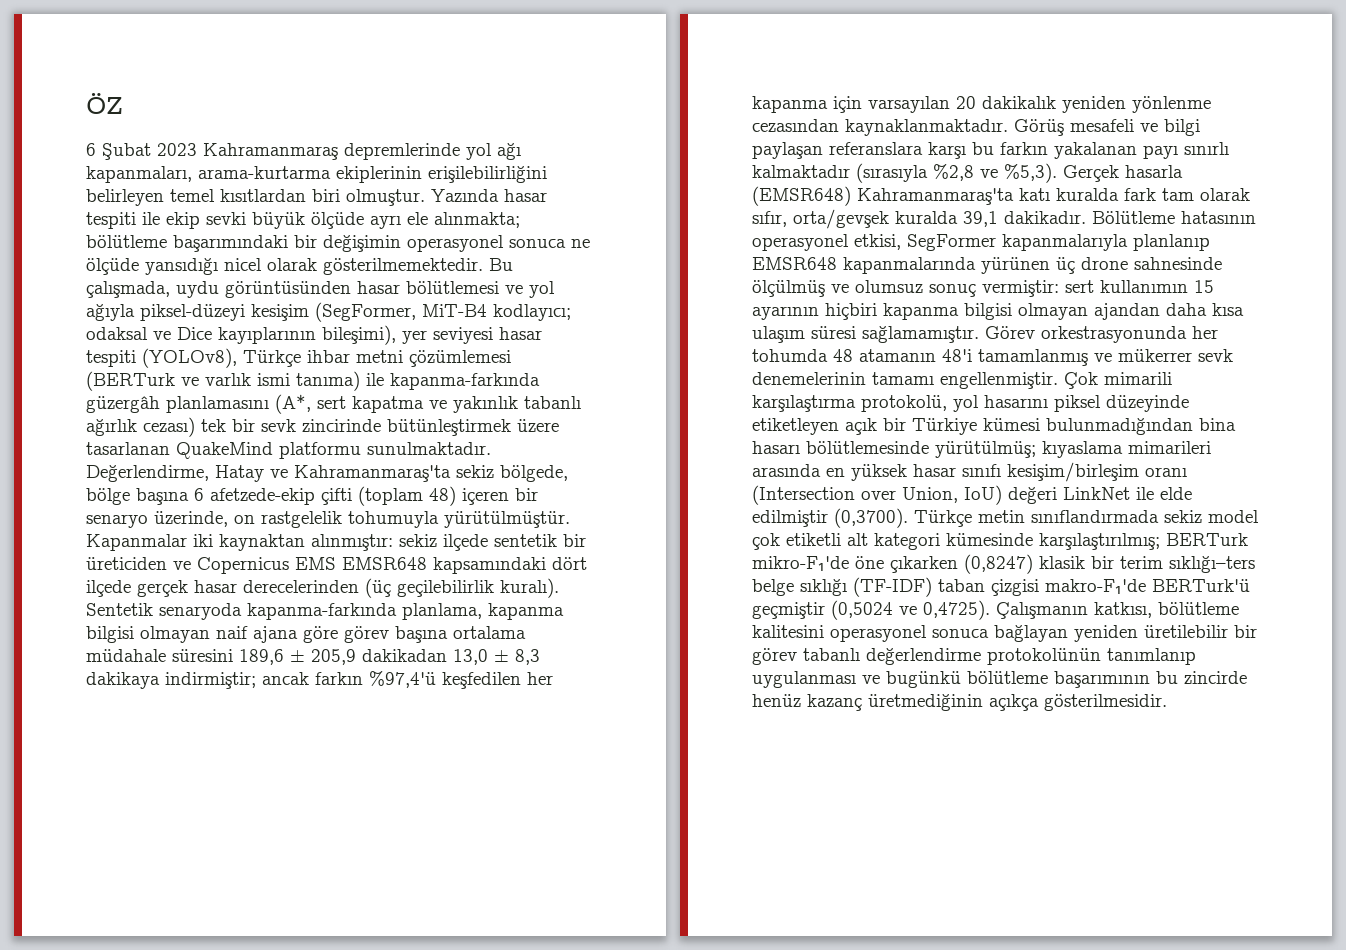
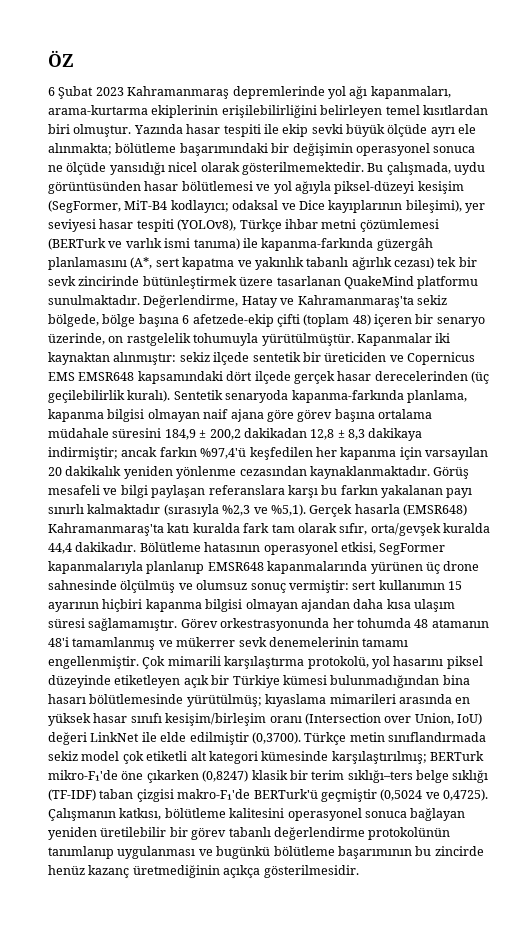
- Sentetik senaryoda kapanma-farkında planlama, kapanma bilgisi olmayan naif ajana göre görev başına ortalama müdahale süresini 189,6 ± 205,9 dakikadan 13,0 ± 8,3 dakikaya indirmiştir; ancak farkın %97,4'ü keşfedilen her kapanma için varsayılan 20 dakikalık yeniden yönlenme cezasından kaynaklanmaktadır.
+ Sentetik senaryoda kapanma-farkında planlama, kapanma bilgisi olmayan naif ajana göre görev başına ortalama müdahale süresini 184,9 ± 200,2 dakikadan 12,8 ± 8,3 dakikaya indirmiştir; ancak farkın %97,4'ü keşfedilen her kapanma için varsayılan 20 dakikalık yeniden yönlenme cezasından kaynaklanmaktadır.
- Görüş mesafeli ve bilgi paylaşan referanslara karşı bu farkın yakalanan payı sınırlı kalmaktadır (sırasıyla %2,8 ve %5,3).
+ Görüş mesafeli ve bilgi paylaşan referanslara karşı bu farkın yakalanan payı sınırlı kalmaktadır (sırasıyla %2,3 ve %5,1).
- Gerçek hasarla (EMSR648) Kahramanmaraş'ta katı kuralda fark tam olarak sıfır, orta/gevşek kuralda 39,1 dakikadır.
+ Gerçek hasarla (EMSR648) Kahramanmaraş'ta katı kuralda fark tam olarak sıfır, orta/gevşek kuralda 44,4 dakikadır.

